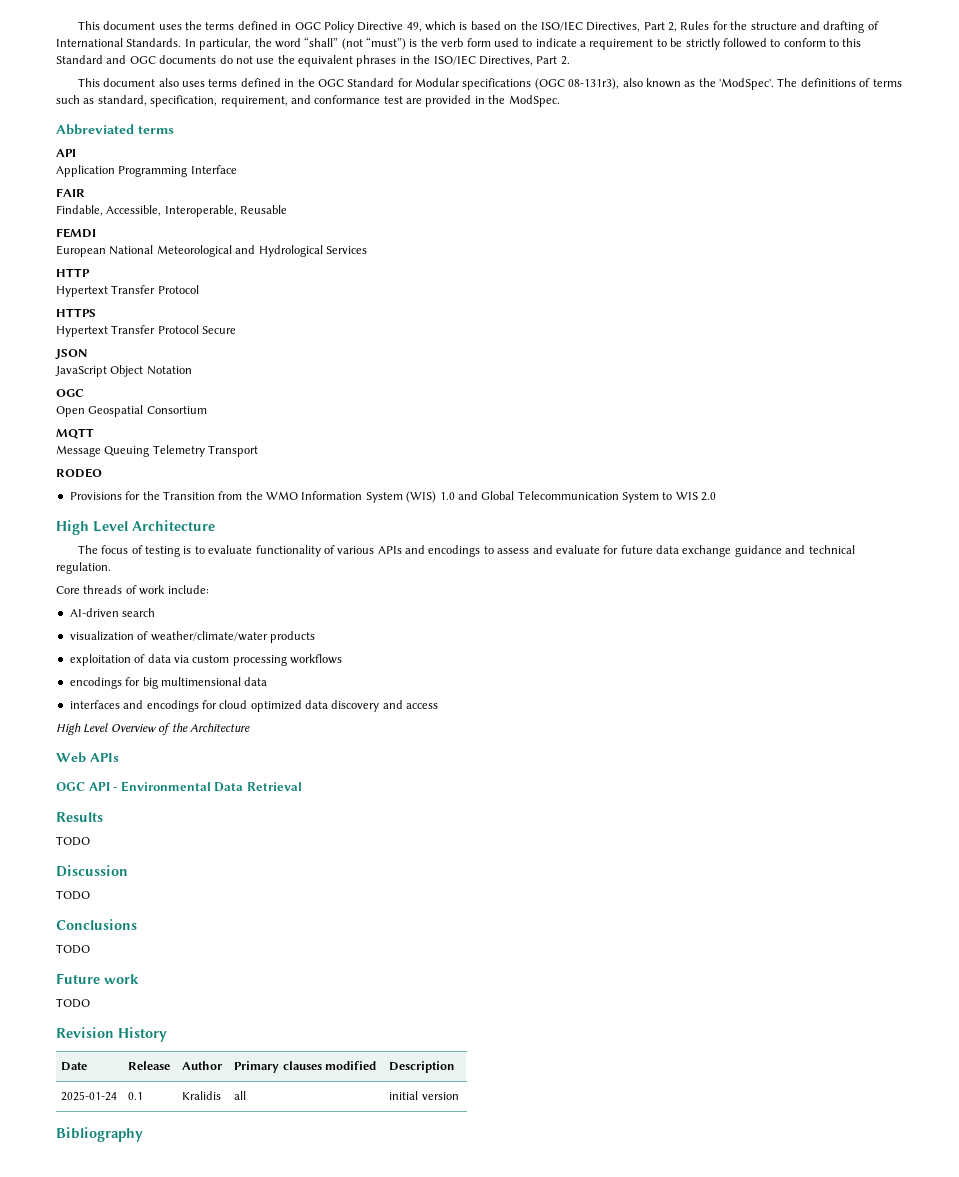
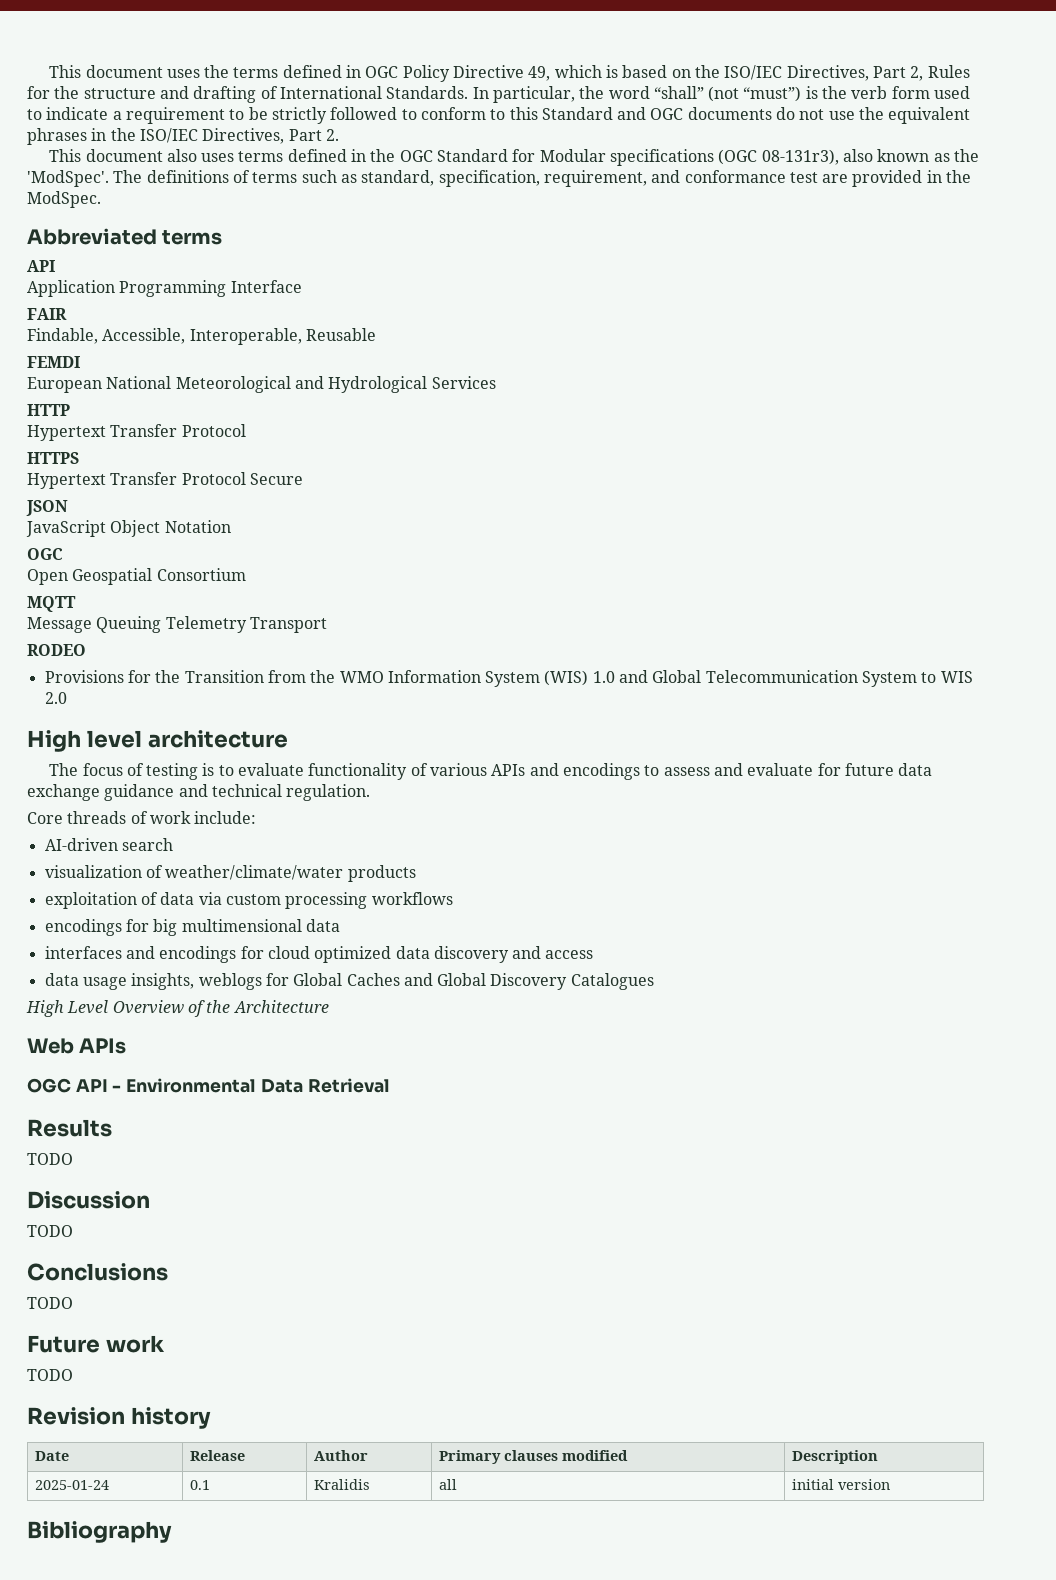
- High Level Architecture
+ High level architecture
+ data usage insights, weblogs for Global Caches and Global Discovery Catalogues
- Revision History
+ Revision history

